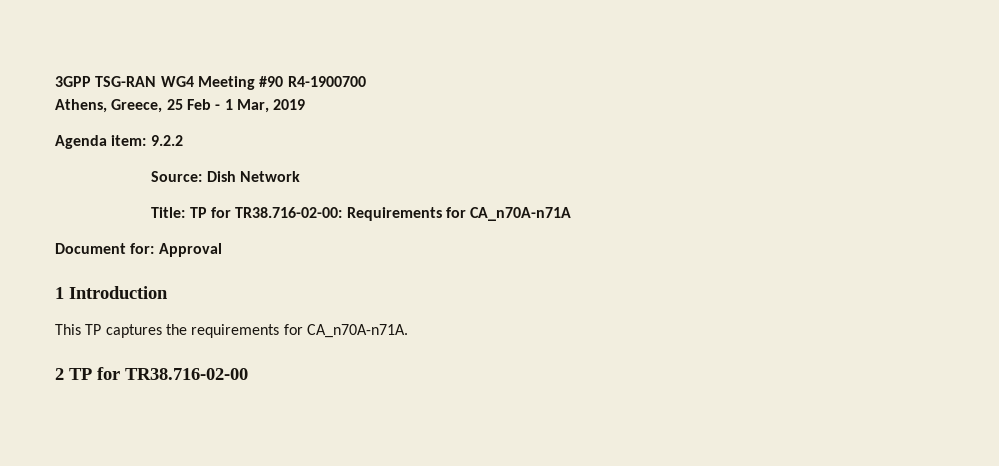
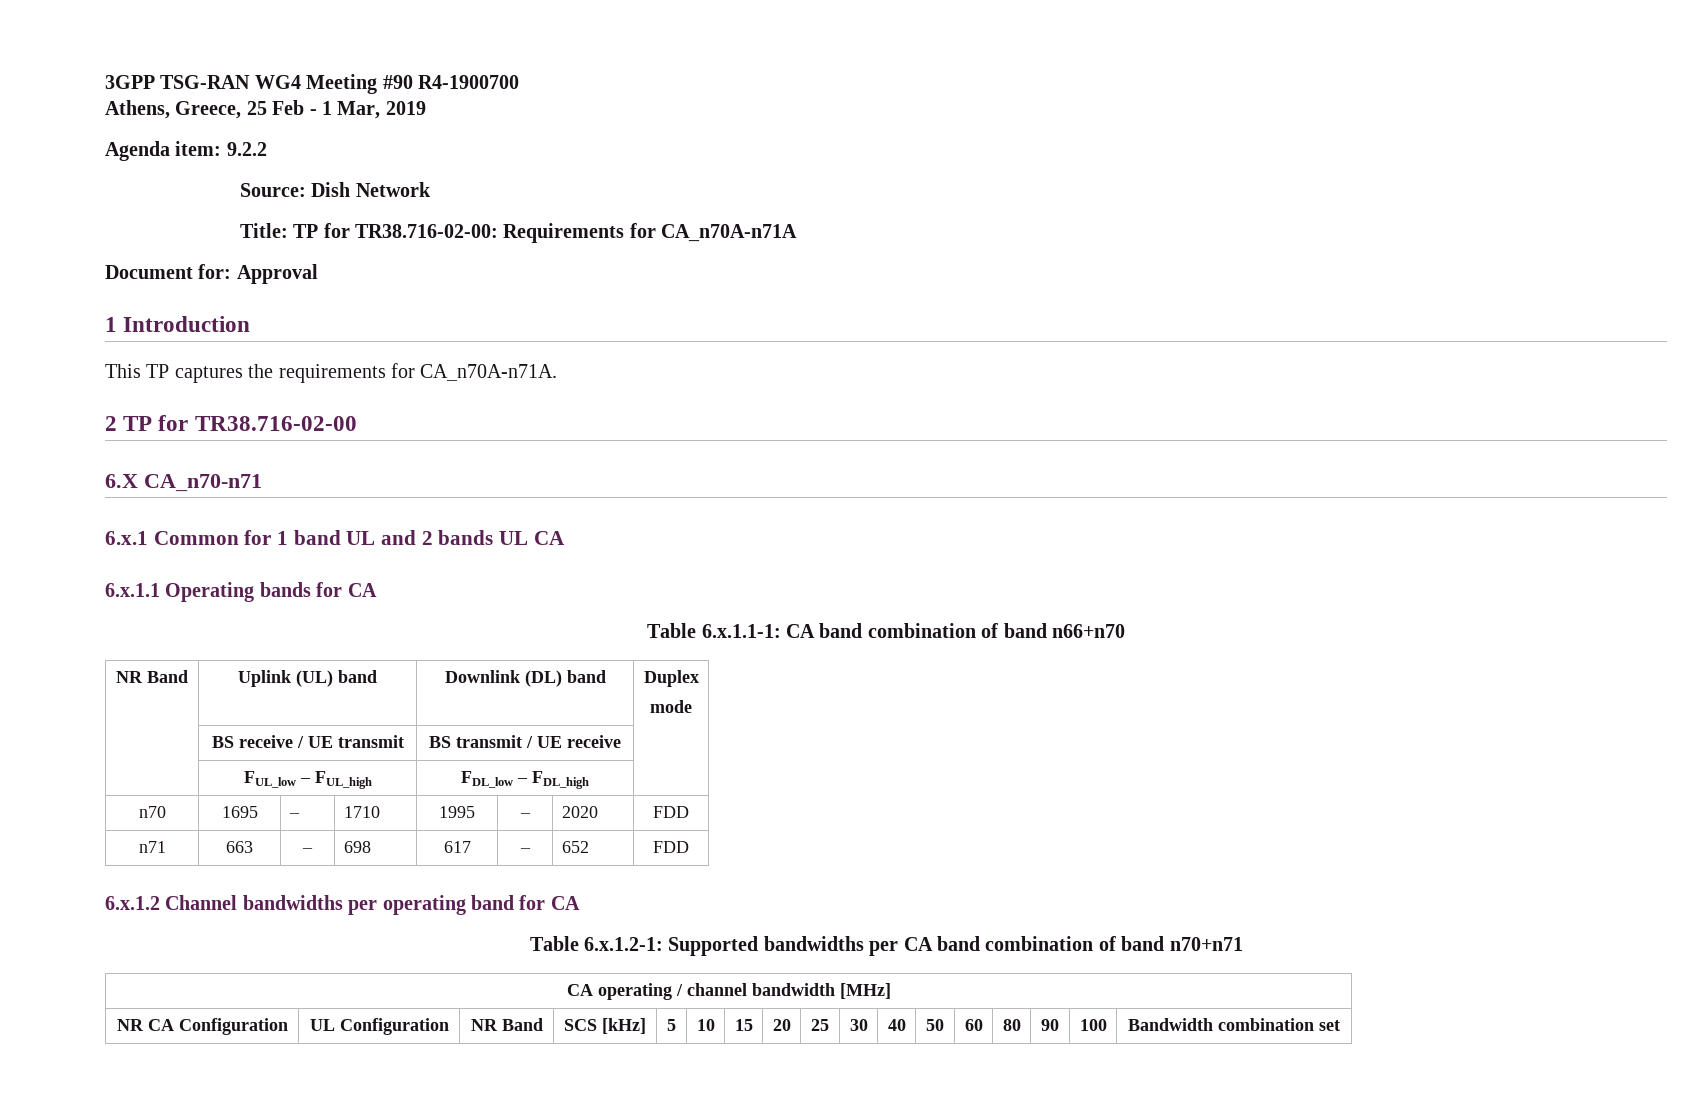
+ 6.X CA_n70-n71
+ 6.x.1 Common for 1 band UL and 2 bands UL CA
+ 6.x.1.1 Operating bands for CA
+ Table 6.x.1.1-1: CA band combination of band n66+n70
+ NR Band | Uplink (UL) band | Downlink (DL) band | Duplex
+ mode
+ | BS receive / UE transmit | BS transmit / UE receive |
+ | FUL_low – FUL_high | FDL_low – FDL_high |
+ n70 | 1695 | – | 1710 | 1995 | – | 2020 | FDD
+ n71 | 663 | – | 698 | 617 | – | 652 | FDD
+ 6.x.1.2 Channel bandwidths per operating band for CA
+ Table 6.x.1.2-1: Supported bandwidths per CA band combination of band n70+n71
+ CA operating / channel bandwidth [MHz]
+ NR CA Configuration | UL Configuration | NR Band | SCS [kHz] | 5 | 10 | 15 | 20 | 25 | 30 | 40 | 50 | 60 | 80 | 90 | 100 | Bandwidth combination set

